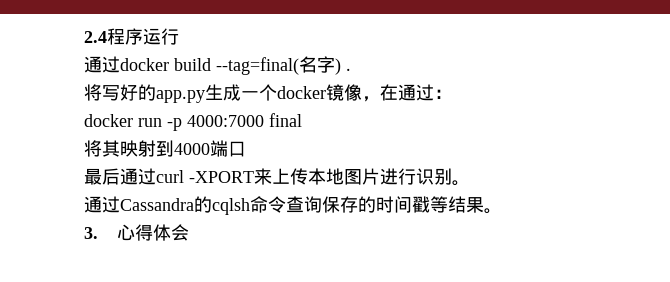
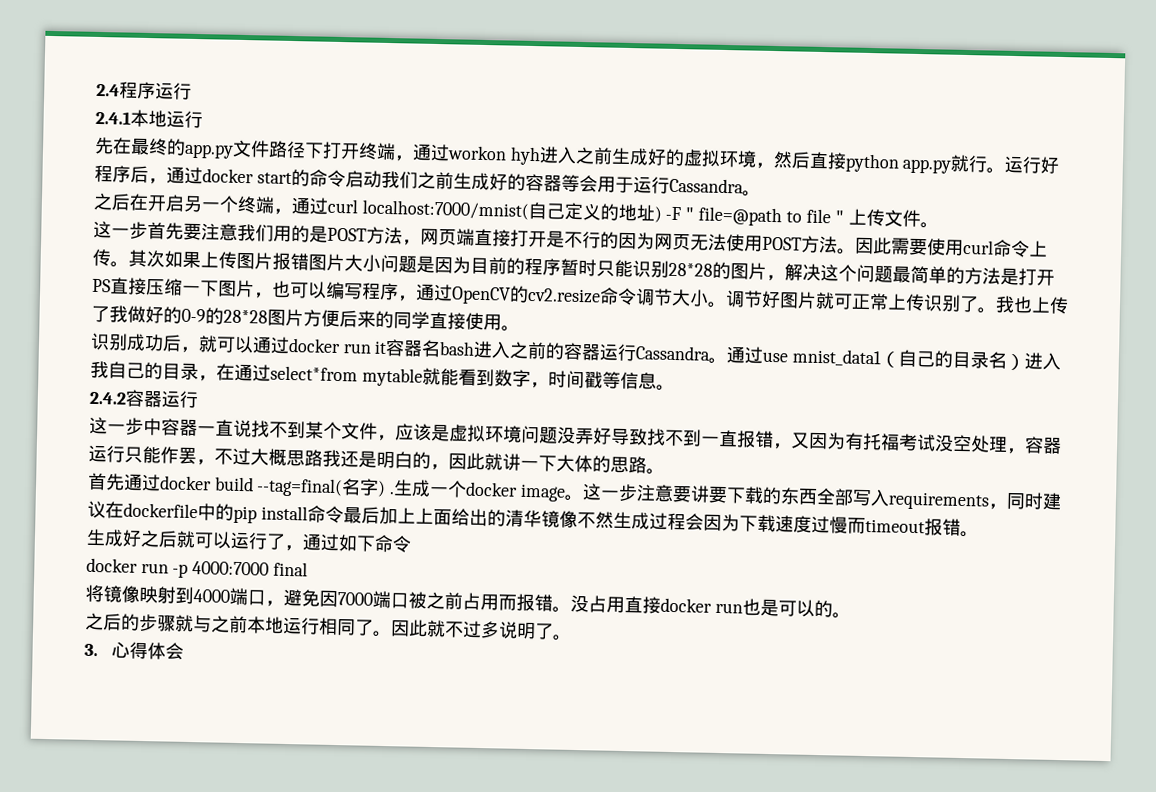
- 通过docker build --tag=final(名字) .
- 将写好的app.py生成一个docker镜像，在通过：
+ 2.4.1本地运行
+ 先在最终的app.py文件路径下打开终端，通过workon hyh进入之前生成好的虚拟环境，然后直接python app.py就行。运行好程序后，通过docker start的命令启动我们之前生成好的容器等会用于运行Cassandra。
+ 之后在开启另一个终端，通过curl localhost:7000/mnist(自己定义的地址) -F＂file=@path to file＂上传文件。
+ 这一步首先要注意我们用的是POST方法，网页端直接打开是不行的因为网页无法使用POST方法。因此需要使用curl命令上传。其次如果上传图片报错图片大小问题是因为目前的程序暂时只能识别28*28的图片，解决这个问题最简单的方法是打开PS直接压缩一下图片，也可以编写程序，通过OpenCV的cv2.resize命令调节大小。调节好图片就可正常上传识别了。我也上传了我做好的0-9的28*28图片方便后来的同学直接使用。
+ 识别成功后，就可以通过docker run it容器名bash进入之前的容器运行Cassandra。通过use mnist_data1（自己的目录名）进入我自己的目录，在通过select*from mytable就能看到数字，时间戳等信息。
+ 2.4.2容器运行
+ 这一步中容器一直说找不到某个文件，应该是虚拟环境问题没弄好导致找不到一直报错，又因为有托福考试没空处理，容器运行只能作罢，不过大概思路我还是明白的，因此就讲一下大体的思路。
+ 首先通过docker build --tag=final(名字) .生成一个docker image。这一步注意要讲要下载的东西全部写入requirements，同时建议在dockerfile中的pip install命令最后加上上面给出的清华镜像不然生成过程会因为下载速度过慢而timeout报错。
+ 生成好之后就可以运行了，通过如下命令
- 将其映射到4000端口
- 最后通过curl -XPORT来上传本地图片进行识别。
- 通过Cassandra的cqlsh命令查询保存的时间戳等结果。
+ 将镜像映射到4000端口，避免因7000端口被之前占用而报错。没占用直接docker run也是可以的。
+ 之后的步骤就与之前本地运行相同了。因此就不过多说明了。

